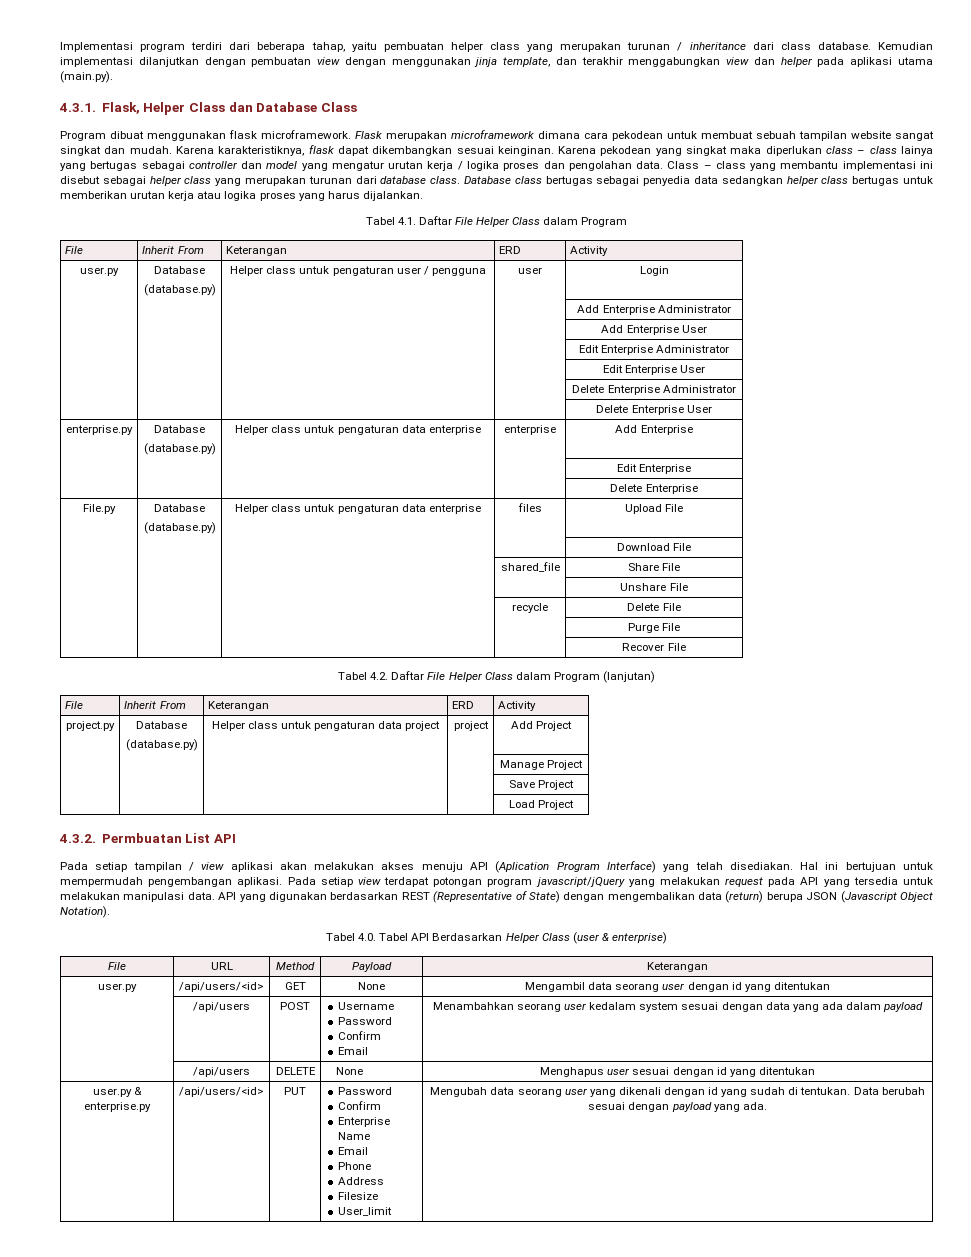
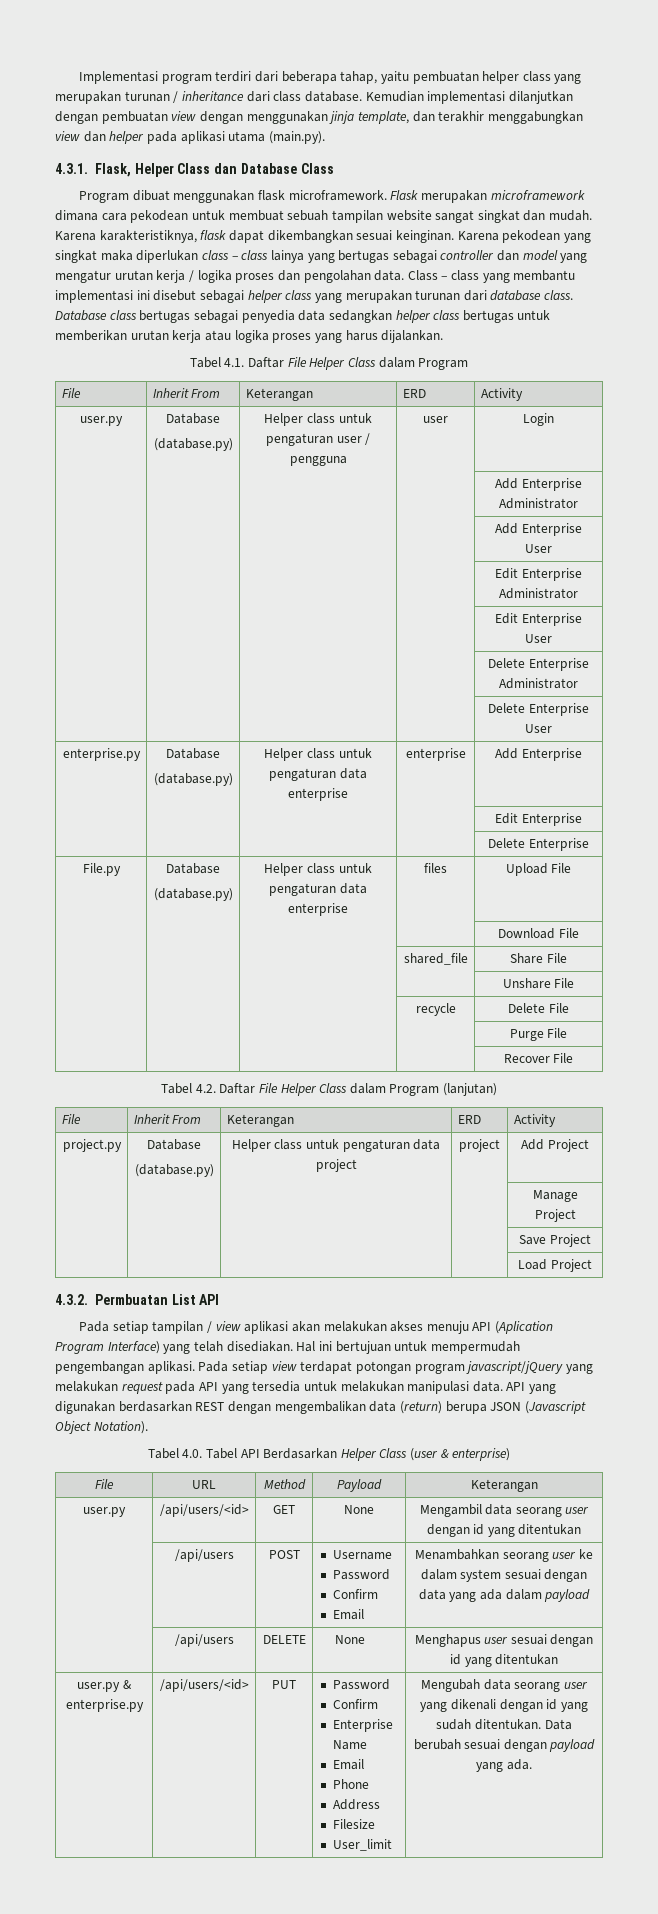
- API yang digunakan berdasarkan REST (Representative of State) dengan mengembalikan data (return) berupa JSON (Javascript Object Notation).
+ API yang digunakan berdasarkan REST dengan mengembalikan data (return) berupa JSON (Javascript Object Notation).
  | /api/users | POST | Username
  Password
  Confirm
- Email | Menambahkan seorang user kedalam system sesuai dengan data yang ada dalam payload
+ Email | Menambahkan seorang user ke dalam system sesuai dengan data yang ada dalam payload
  user.py & enterprise.py | /api/users/<id> | PUT | Password
  Confirm
  Enterprise Name
  Email
  Phone
  Address
  Filesize
- User_limit | Mengubah data seorang user yang dikenali dengan id yang sudah di tentukan. Data berubah sesuai dengan payload yang ada.
+ User_limit | Mengubah data seorang user yang dikenali dengan id yang sudah ditentukan. Data berubah sesuai dengan payload yang ada.

